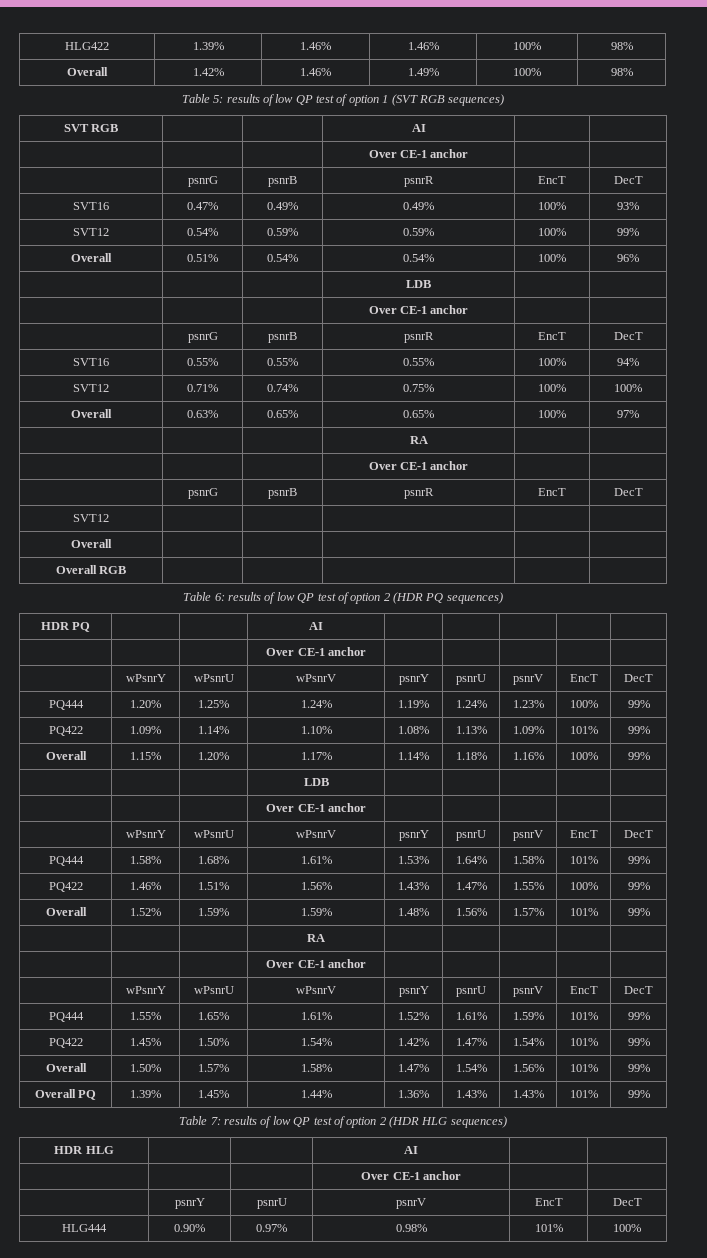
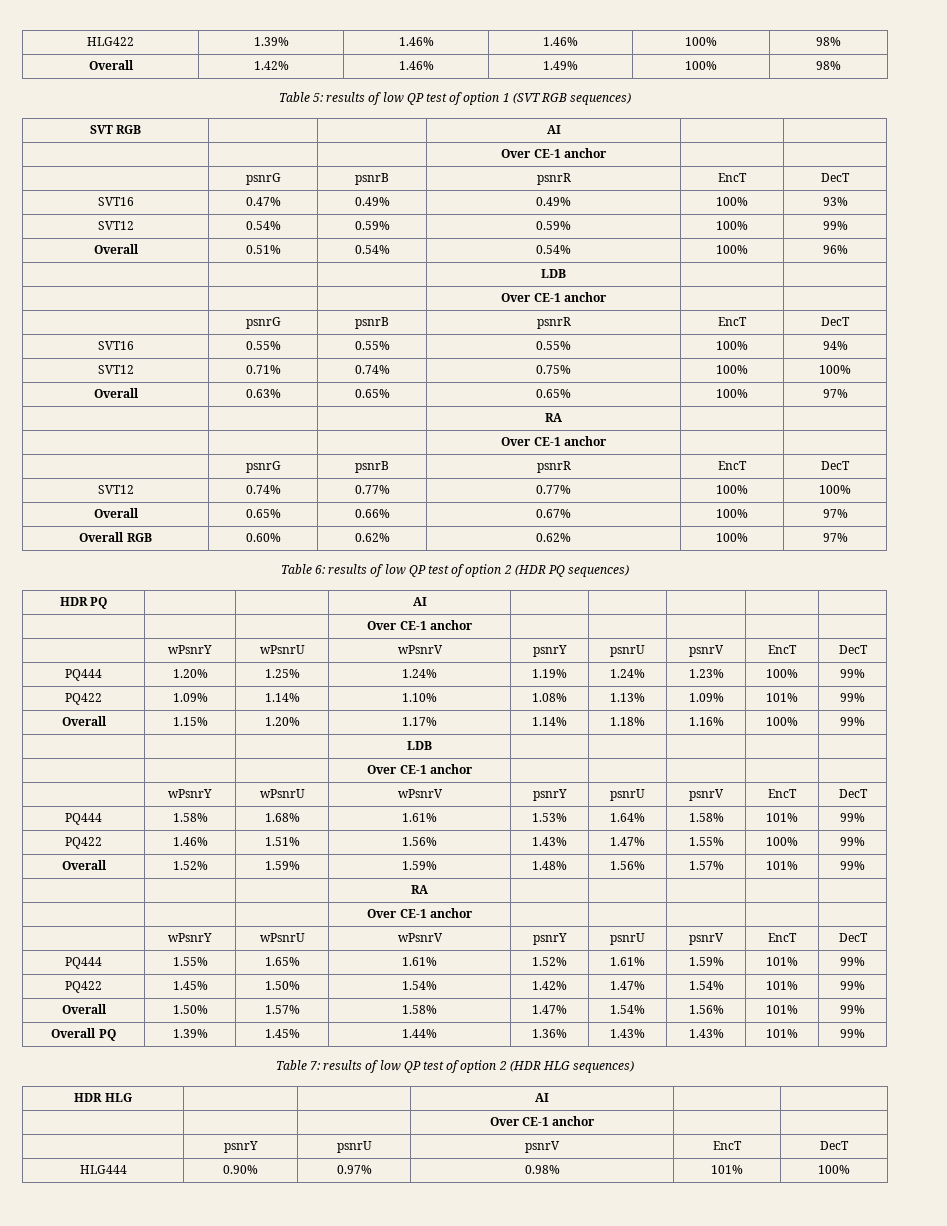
- SVT12 | | | | |
- Overall | | | | |
- Overall RGB | | | | |
+ SVT12 | 0.74% | 0.77% | 0.77% | 100% | 100%
+ Overall | 0.65% | 0.66% | 0.67% | 100% | 97%
+ Overall RGB | 0.60% | 0.62% | 0.62% | 100% | 97%

